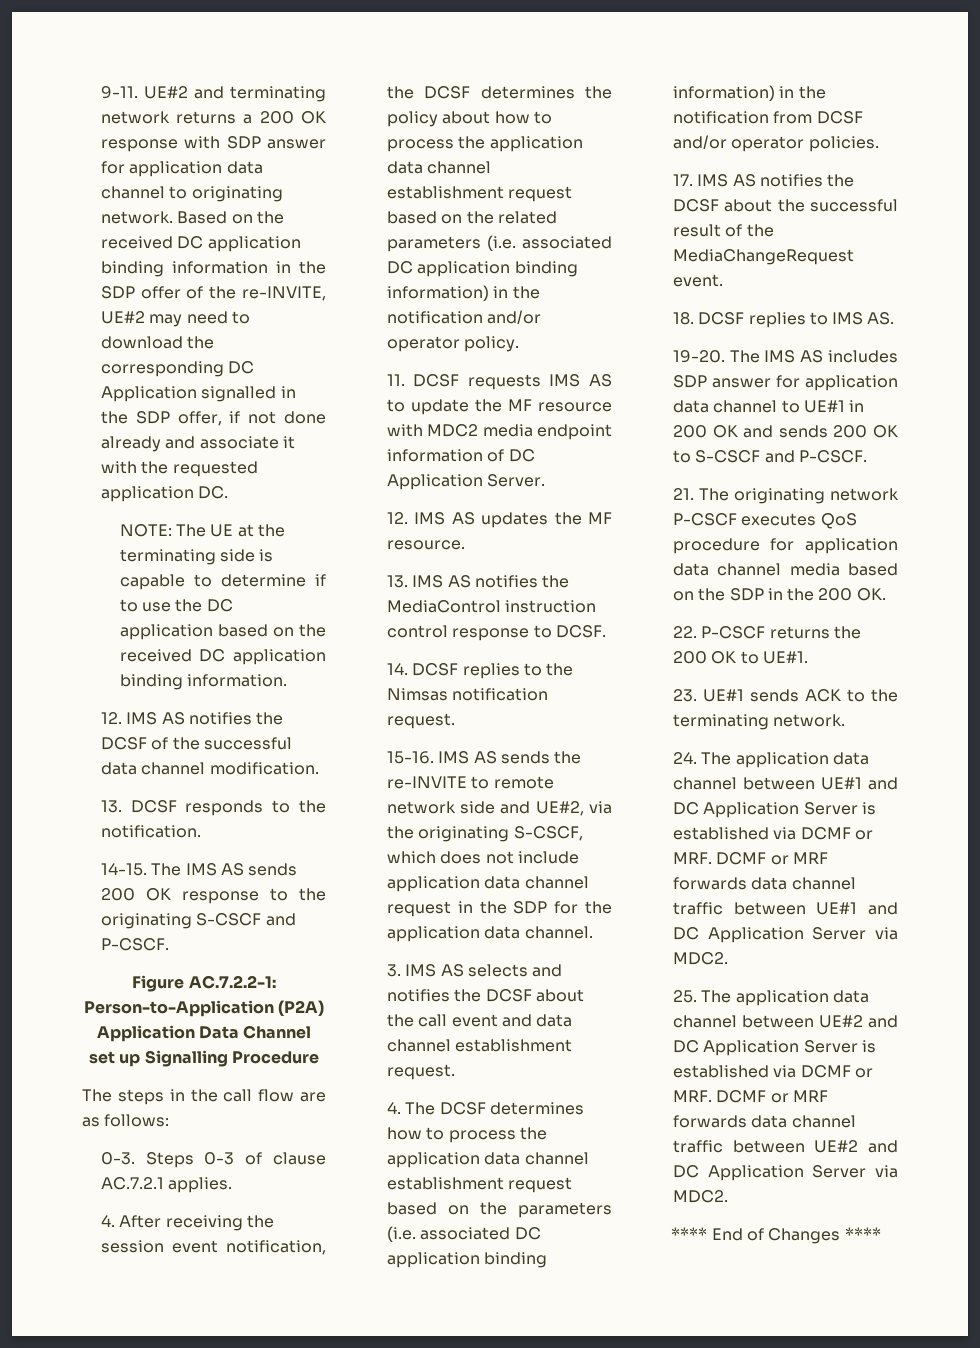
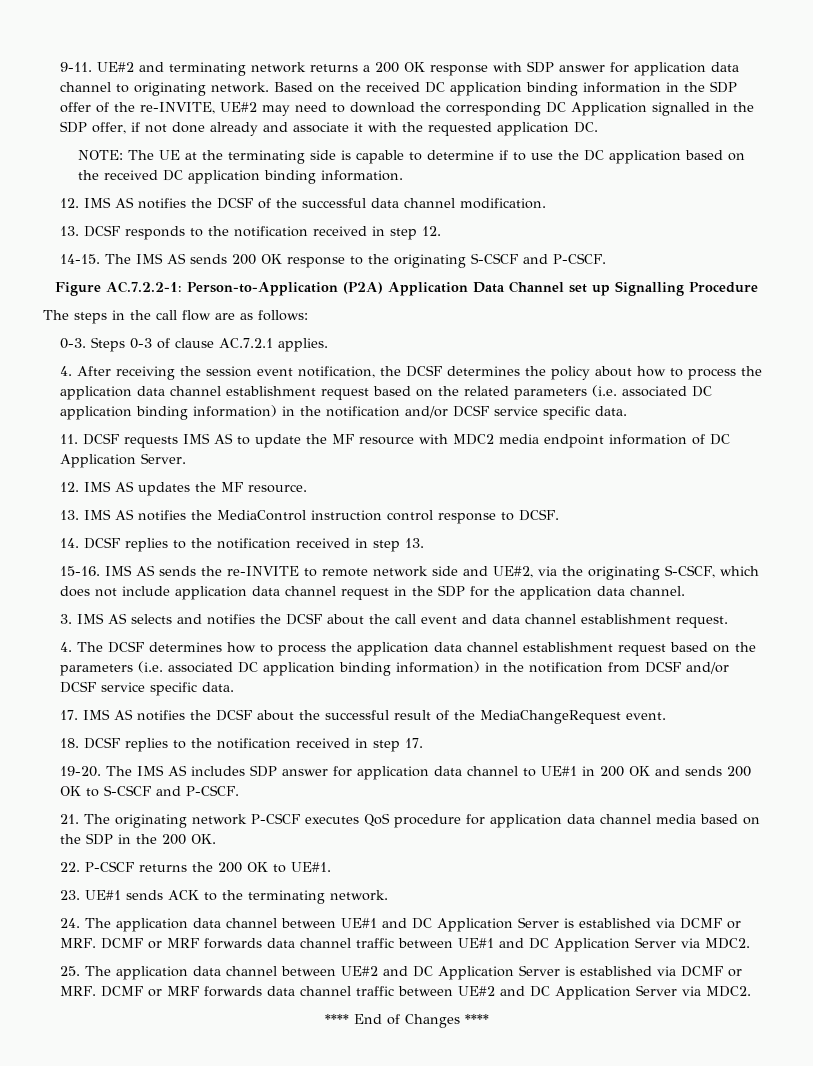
- 13. DCSF responds to the notification.
+ 13. DCSF responds to the notification received in step 12.
- 4. After receiving the session event notification, the DCSF determines the policy about how to process the application data channel establishment request based on the related parameters (i.e. associated DC application binding information) in the notification and/or operator policy.
+ 4. After receiving the session event notification, the DCSF determines the policy about how to process the application data channel establishment request based on the related parameters (i.e. associated DC application binding information) in the notification and/or DCSF service specific data.
- 14. DCSF replies to the Nimsas notification request.
+ 14. DCSF replies to the notification received in step 13.
- 4. The DCSF determines how to process the application data channel establishment request based on the parameters (i.e. associated DC application binding information) in the notification from DCSF and/or operator policies.
+ 4. The DCSF determines how to process the application data channel establishment request based on the parameters (i.e. associated DC application binding information) in the notification from DCSF and/or DCSF service specific data.
- 18. DCSF replies to IMS AS.
+ 18. DCSF replies to the notification received in step 17.

